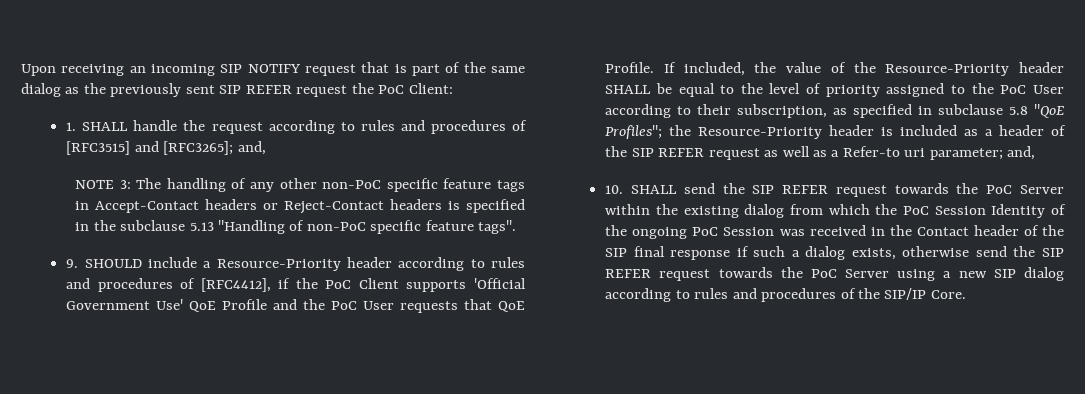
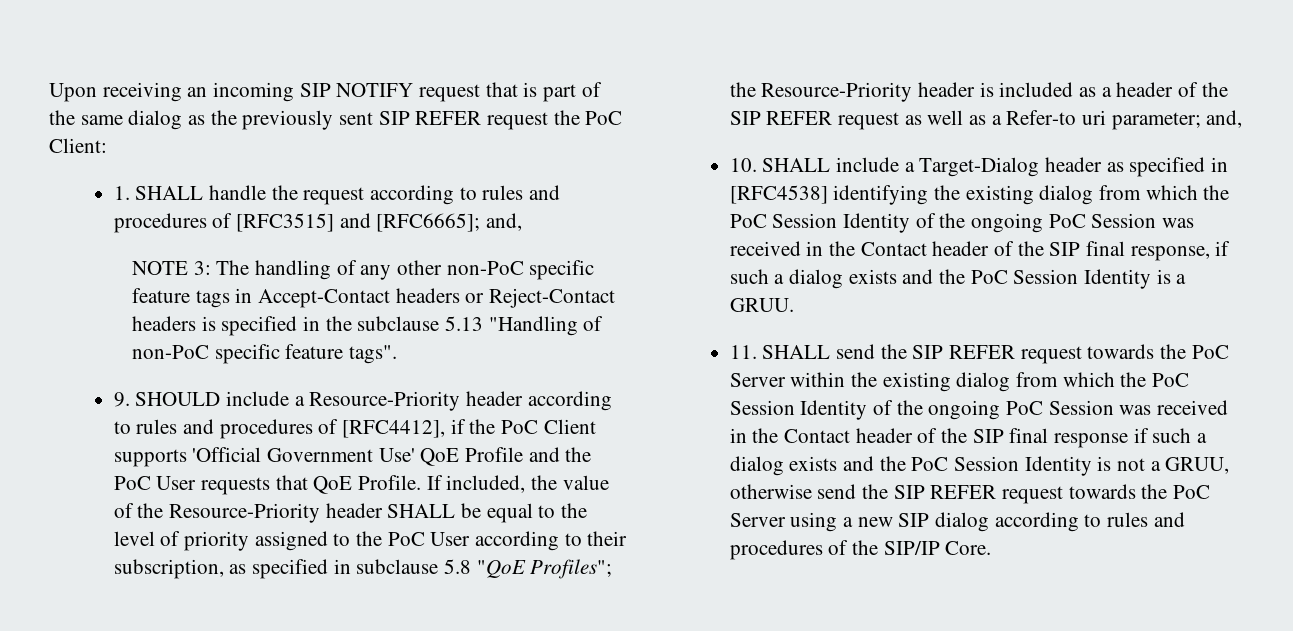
- 1. SHALL handle the request according to rules and procedures of [RFC3515] and [RFC3265]; and,
+ 1. SHALL handle the request according to rules and procedures of [RFC3515] and [RFC6665]; and,
- 10. SHALL send the SIP REFER request towards the PoC Server within the existing dialog from which the PoC Session Identity of the ongoing PoC Session was received in the Contact header of the SIP final response if such a dialog exists, otherwise send the SIP REFER request towards the PoC Server using a new SIP dialog according to rules and procedures of the SIP/IP Core.
+ 10. SHALL include a Target-Dialog header as specified in [RFC4538] identifying the existing dialog from which the PoC Session Identity of the ongoing PoC Session was received in the Contact header of the SIP final response, if such a dialog exists and the PoC Session Identity is a GRUU.
+ 11. SHALL send the SIP REFER request towards the PoC Server within the existing dialog from which the PoC Session Identity of the ongoing PoC Session was received in the Contact header of the SIP final response if such a dialog exists and the PoC Session Identity is not a GRUU, otherwise send the SIP REFER request towards the PoC Server using a new SIP dialog according to rules and procedures of the SIP/IP Core.

